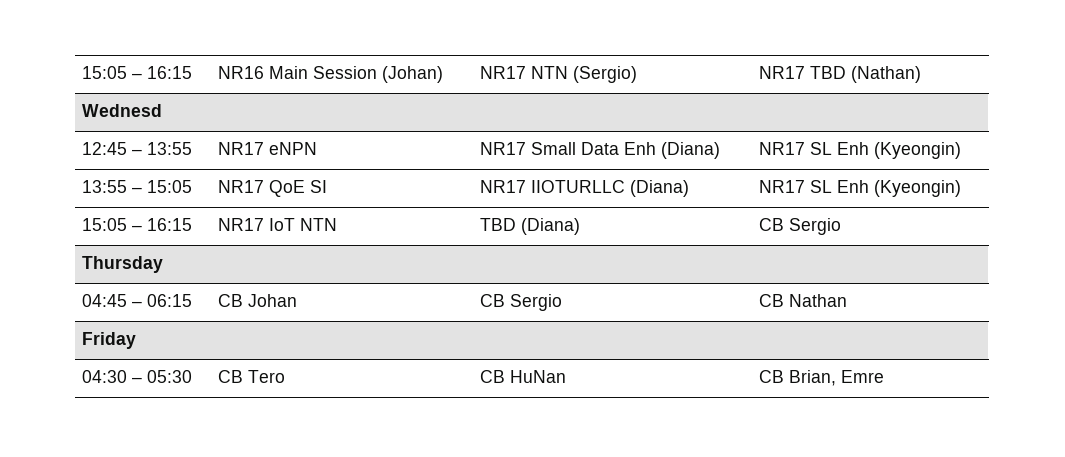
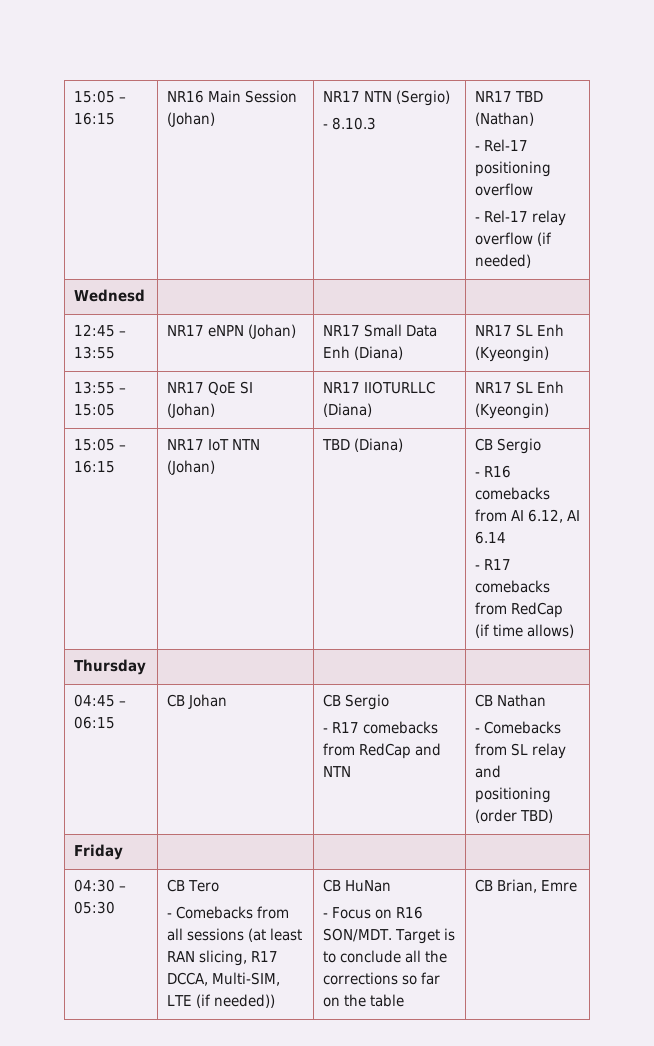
- 15:05 – 16:15 | NR16 Main Session (Johan) | NR17 NTN (Sergio) | NR17 TBD (Nathan)
+ 15:05 – 16:15 | NR16 Main Session (Johan) | NR17 NTN (Sergio)
+ - 8.10.3 | NR17 TBD (Nathan)
+ - Rel-17 positioning overflow
+ - Rel-17 relay overflow (if needed)
- 12:45 – 13:55 | NR17 eNPN | NR17 Small Data Enh (Diana) | NR17 SL Enh (Kyeongin)
+ 12:45 – 13:55 | NR17 eNPN (Johan) | NR17 Small Data Enh (Diana) | NR17 SL Enh (Kyeongin)
- 13:55 – 15:05 | NR17 QoE SI | NR17 IIOTURLLC (Diana) | NR17 SL Enh (Kyeongin)
+ 13:55 – 15:05 | NR17 QoE SI (Johan) | NR17 IIOTURLLC (Diana) | NR17 SL Enh (Kyeongin)
- 15:05 – 16:15 | NR17 IoT NTN | TBD (Diana) | CB Sergio
+ 15:05 – 16:15 | NR17 IoT NTN (Johan) | TBD (Diana) | CB Sergio
+ - R16 comebacks from AI 6.12, AI 6.14
+ - R17 comebacks from RedCap (if time allows)
- 04:45 – 06:15 | CB Johan | CB Sergio | CB Nathan
+ 04:45 – 06:15 | CB Johan | CB Sergio
+ - R17 comebacks from RedCap and NTN | CB Nathan
+ - Comebacks from SL relay and positioning (order TBD)
- CB HuNan
+ - Comebacks from all sessions (at least RAN slicing, R17 DCCA, Multi-SIM, LTE (if needed)) | CB HuNan
+ - Focus on R16 SON/MDT. Target is to conclude all the corrections so far on the table

